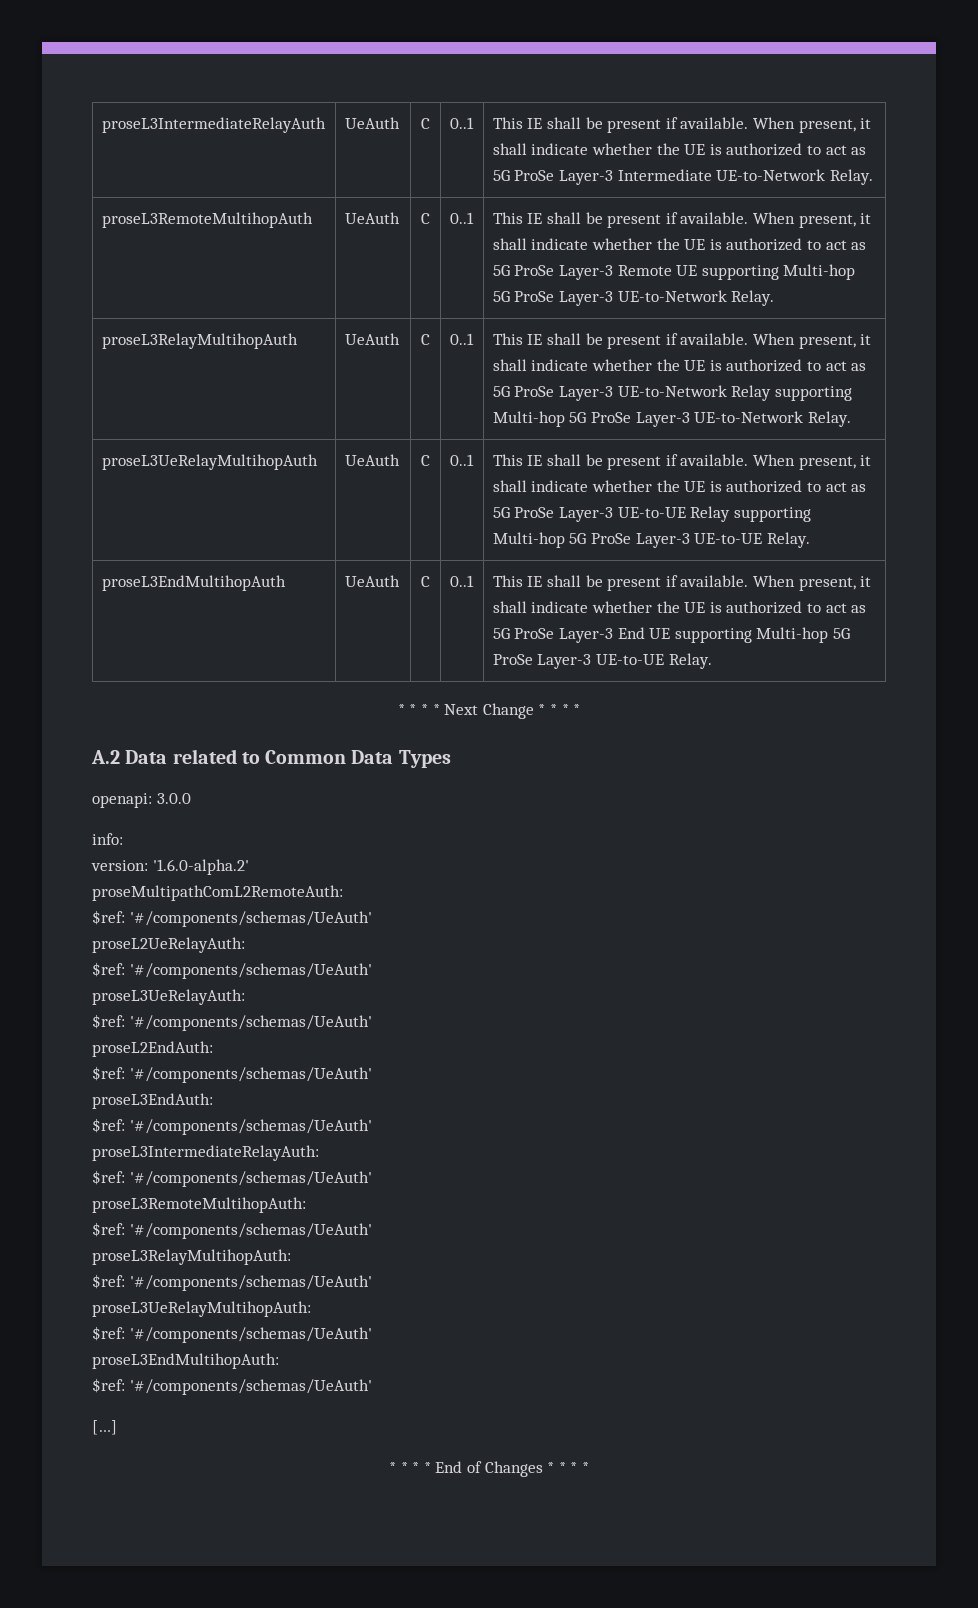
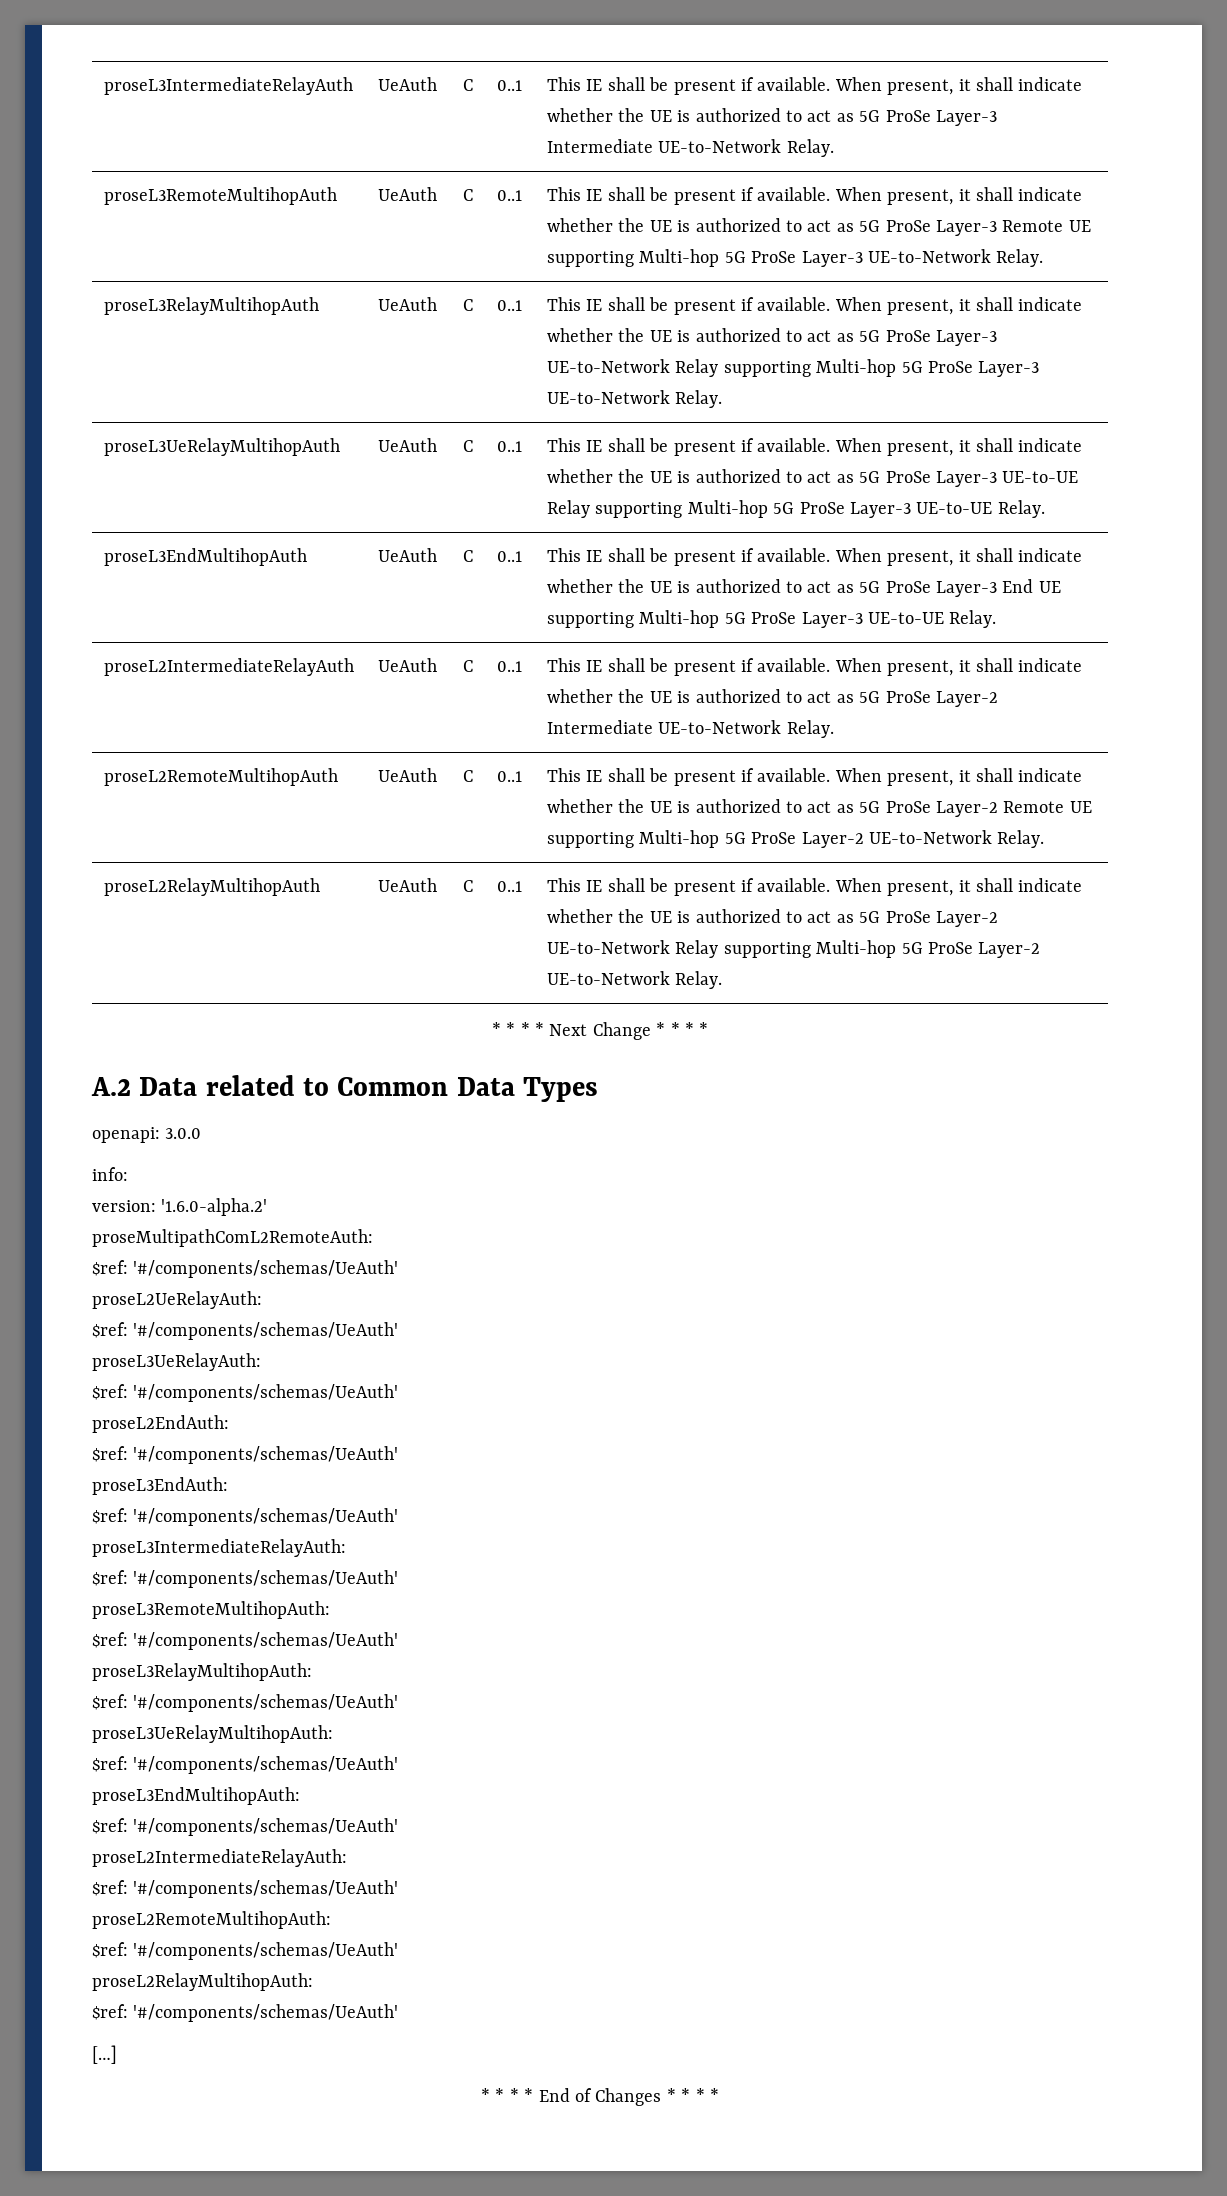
+ proseL2IntermediateRelayAuth | UeAuth | C | 0..1 | This IE shall be present if available. When present, it shall indicate whether the UE is authorized to act as 5G ProSe Layer-2 Intermediate UE-to-Network Relay.
+ proseL2RemoteMultihopAuth | UeAuth | C | 0..1 | This IE shall be present if available. When present, it shall indicate whether the UE is authorized to act as 5G ProSe Layer-2 Remote UE supporting Multi-hop 5G ProSe Layer-2 UE-to-Network Relay.
+ proseL2RelayMultihopAuth | UeAuth | C | 0..1 | This IE shall be present if available. When present, it shall indicate whether the UE is authorized to act as 5G ProSe Layer-2 UE-to-Network Relay supporting Multi-hop 5G ProSe Layer-2 UE-to-Network Relay.
+ proseL2IntermediateRelayAuth:
+ $ref: '#/components/schemas/UeAuth'
+ proseL2RemoteMultihopAuth:
+ $ref: '#/components/schemas/UeAuth'
+ proseL2RelayMultihopAuth:
+ $ref: '#/components/schemas/UeAuth'

